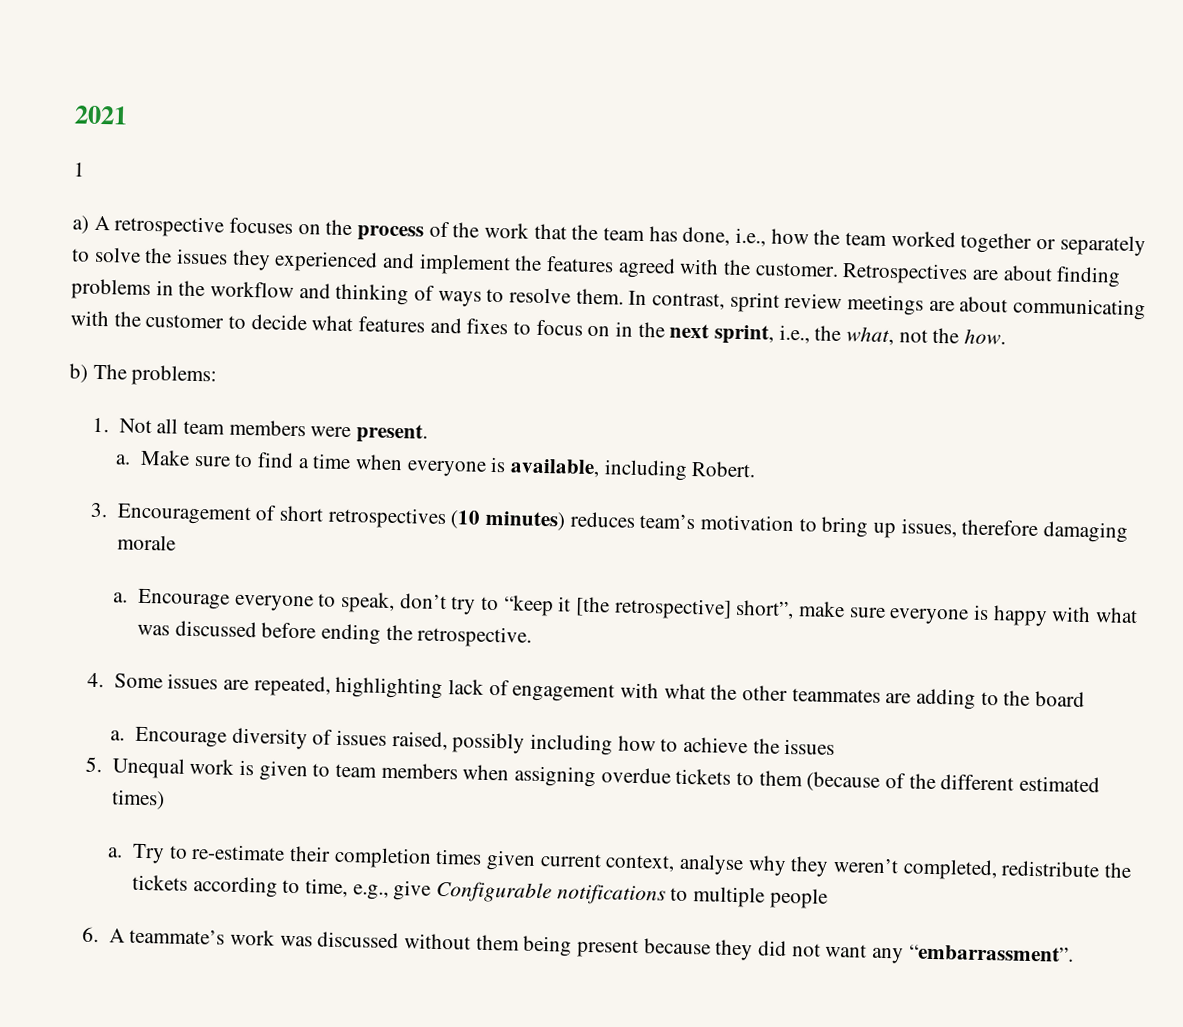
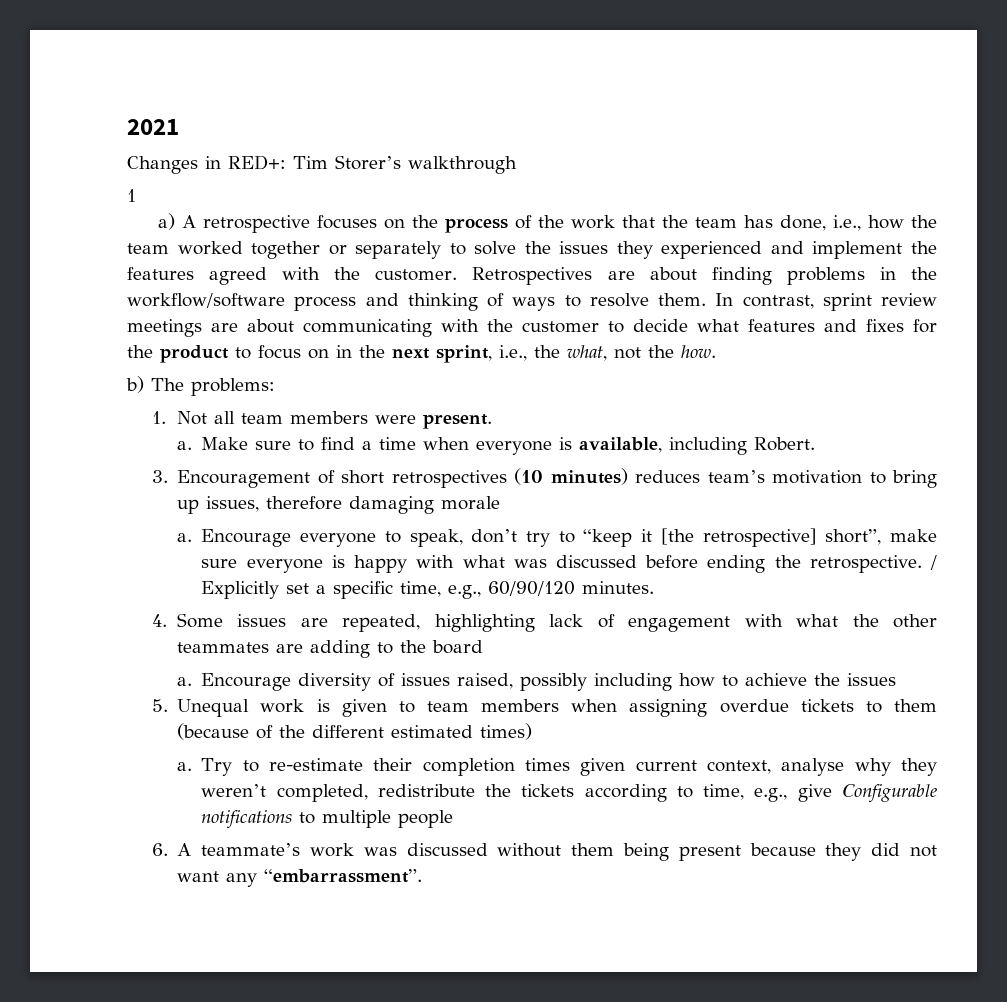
+ Changes in RED+: Tim Storer’s walkthrough
- Retrospectives are about finding problems in the workflow and thinking of ways to resolve them.
+ Retrospectives are about finding problems in the workflow/software process and thinking of ways to resolve them.
- In contrast, sprint review meetings are about communicating with the customer to decide what features and fixes to focus on in the next sprint, i.e., the what, not the how.
+ In contrast, sprint review meetings are about communicating with the customer to decide what features and fixes for the product to focus on in the next sprint, i.e., the what, not the how.
+ / Explicitly set a specific time, e.g., 60/90/120 minutes.

